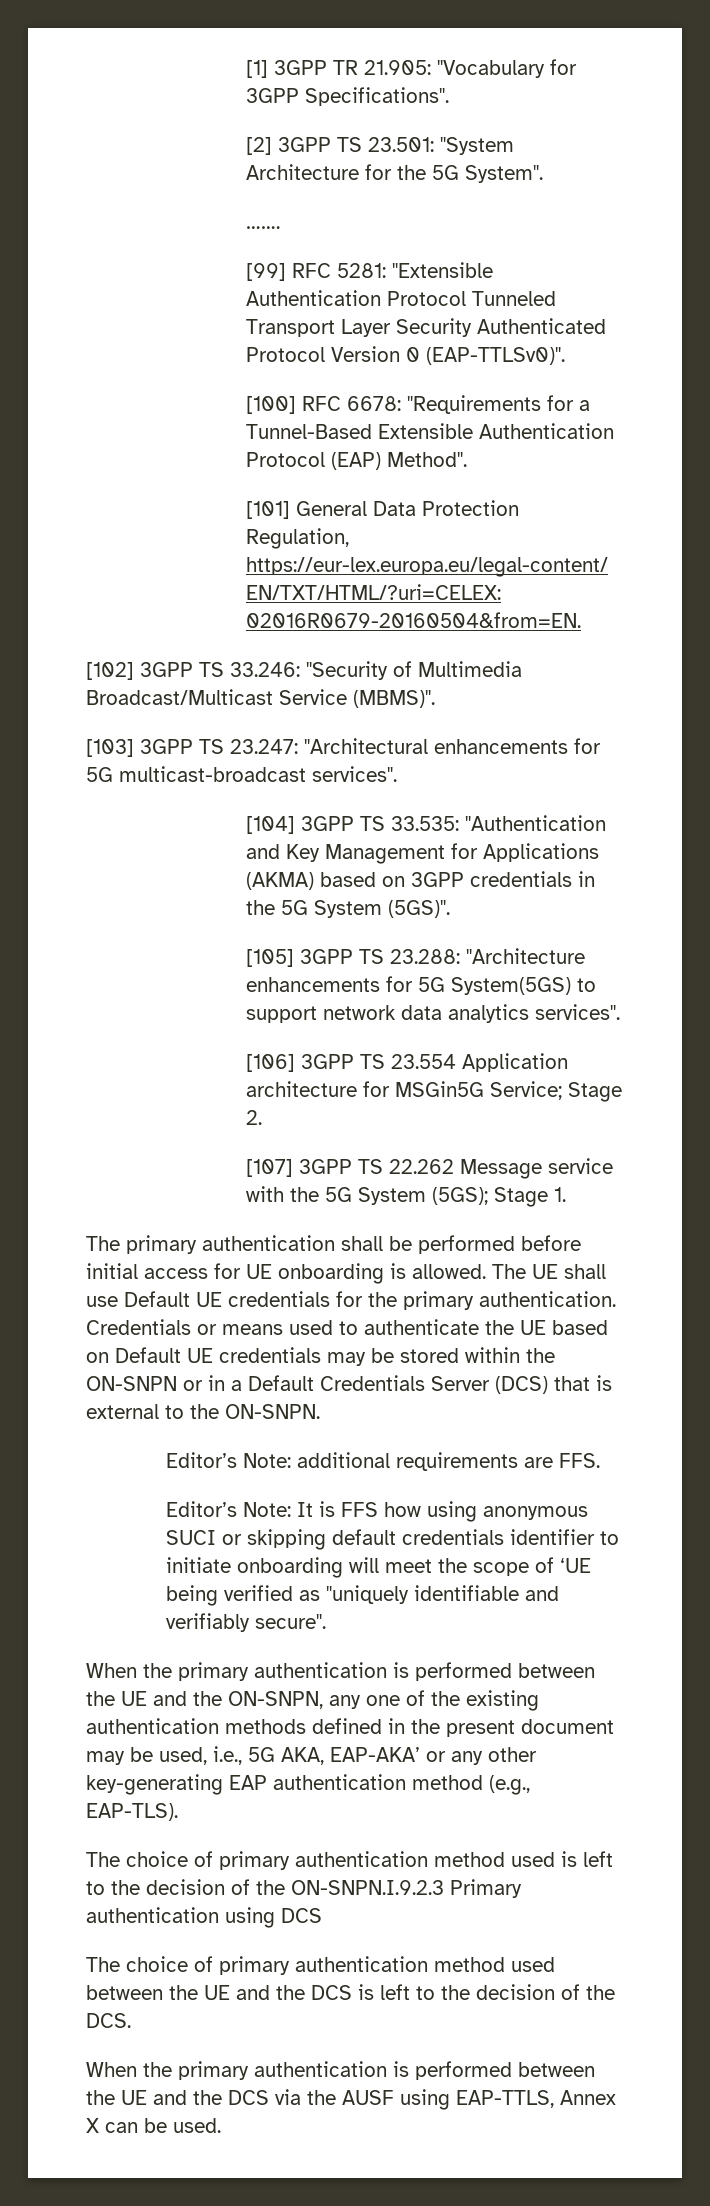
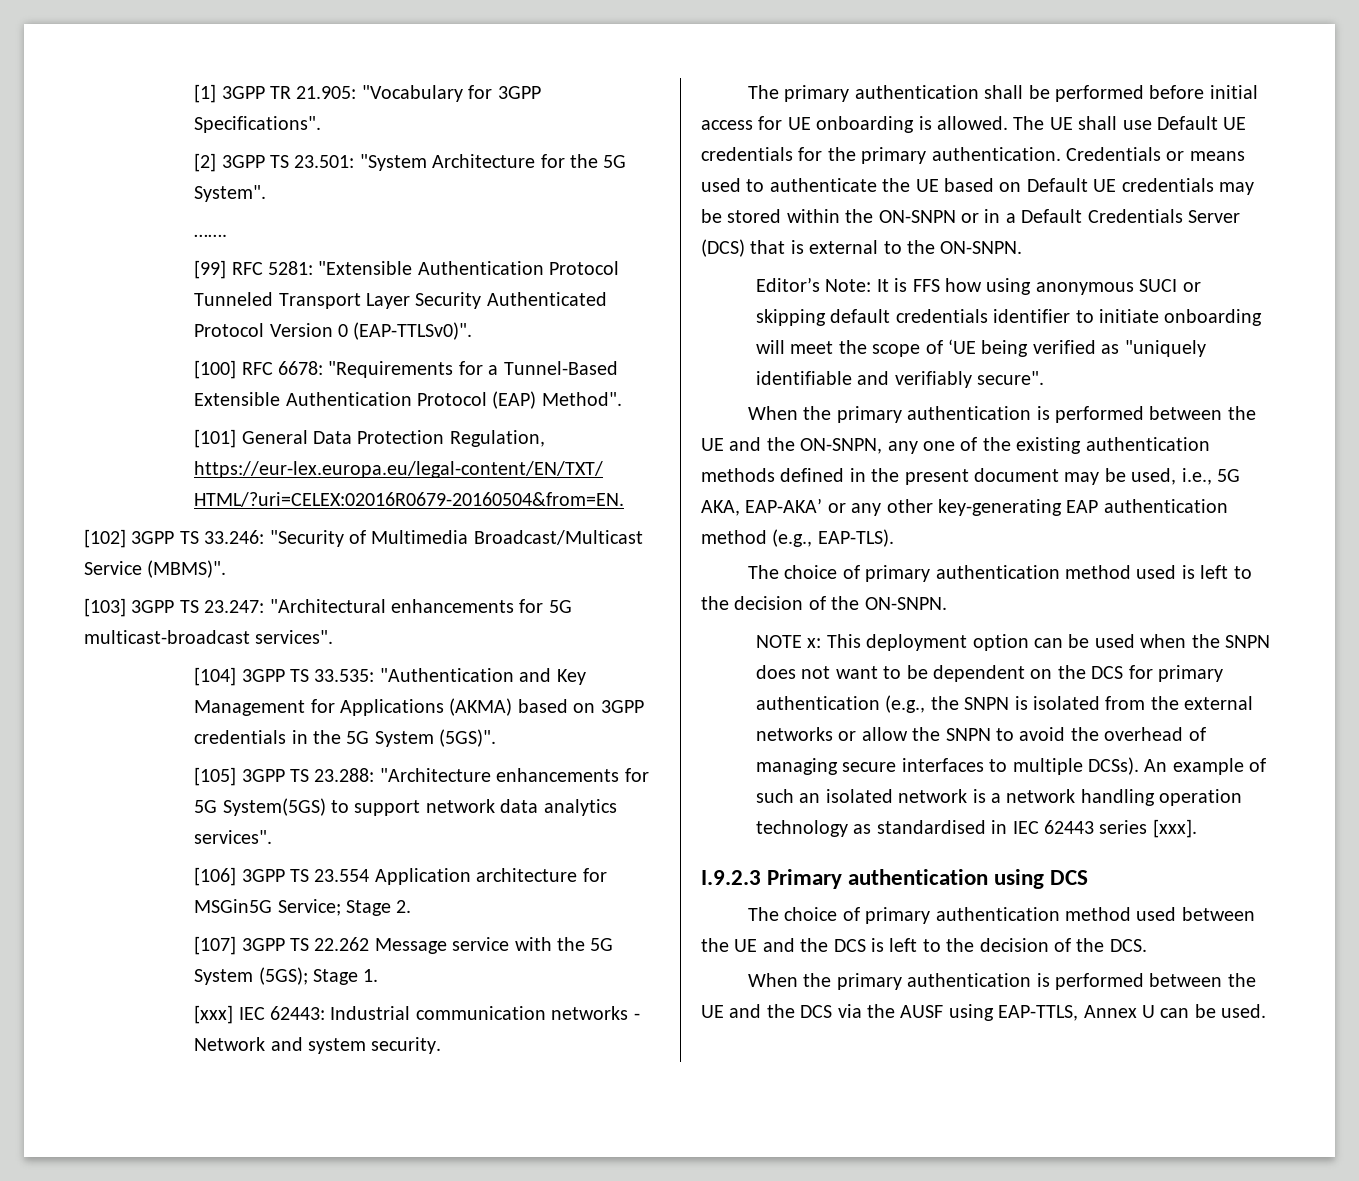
+ [xxx] IEC 62443: Industrial communication networks - Network and system security.
- Editor’s Note: additional requirements are FFS.
- The choice of primary authentication method used is left to the decision of the ON-SNPN.I.9.2.3 Primary authentication using DCS
+ The choice of primary authentication method used is left to the decision of the ON-SNPN.
+ NOTE x: This deployment option can be used when the SNPN does not want to be dependent on the DCS for primary authentication (e.g., the SNPN is isolated from the external networks or allow the SNPN to avoid the overhead of managing secure interfaces to multiple DCSs). An example of such an isolated network is a network handling operation technology as standardised in IEC 62443 series [xxx].
+ I.9.2.3 Primary authentication using DCS
- When the primary authentication is performed between the UE and the DCS via the AUSF using EAP-TTLS, Annex X can be used.
+ When the primary authentication is performed between the UE and the DCS via the AUSF using EAP-TTLS, Annex U can be used.

